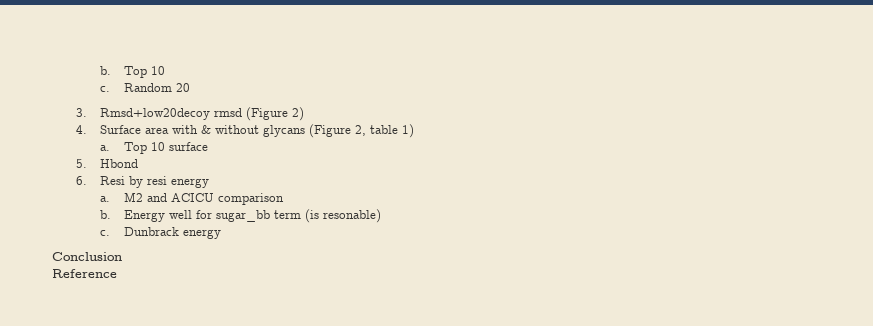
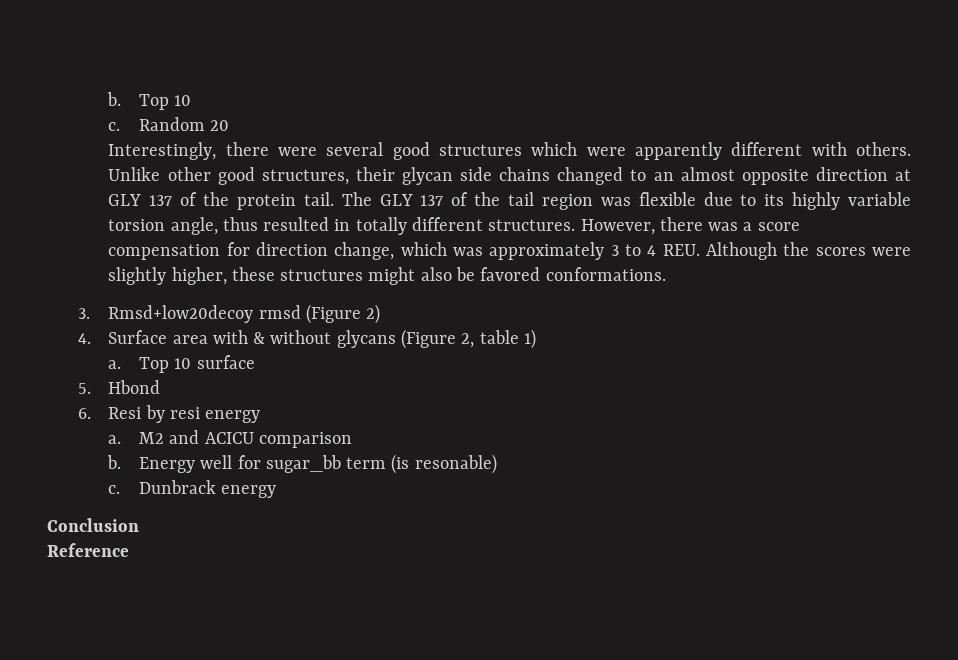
+ Interestingly, there were several good structures which were apparently different with others. Unlike other good structures, their glycan side chains changed to an almost opposite direction at GLY 137 of the protein tail. The GLY 137 of the tail region was flexible due to its highly variable torsion angle, thus resulted in totally different structures. However, there was a score compensation for direction change, which was approximately 3 to 4 REU. Although the scores were slightly higher, these structures might also be favored conformations.

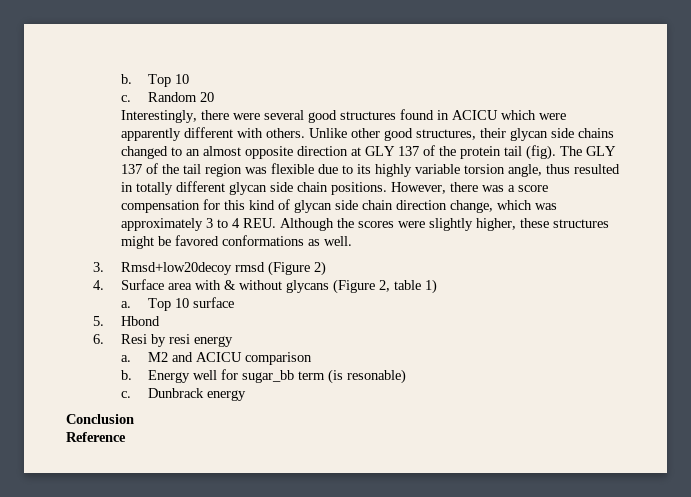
- Interestingly, there were several good structures which were apparently different with others.
+ Interestingly, there were several good structures found in ACICU which were apparently different with others.
- Unlike other good structures, their glycan side chains changed to an almost opposite direction at GLY 137 of the protein tail.
+ Unlike other good structures, their glycan side chains changed to an almost opposite direction at GLY 137 of the protein tail (fig).
- The GLY 137 of the tail region was flexible due to its highly variable torsion angle, thus resulted in totally different structures.
+ The GLY 137 of the tail region was flexible due to its highly variable torsion angle, thus resulted in totally different glycan side chain positions.
- However, there was a score compensation for direction change, which was approximately 3 to 4 REU. Although the scores were slightly higher, these structures might also be favored conformations.
+ However, there was a score compensation for this kind of glycan side chain direction change, which was approximately 3 to 4 REU. Although the scores were slightly higher, these structures might be favored conformations as well.

